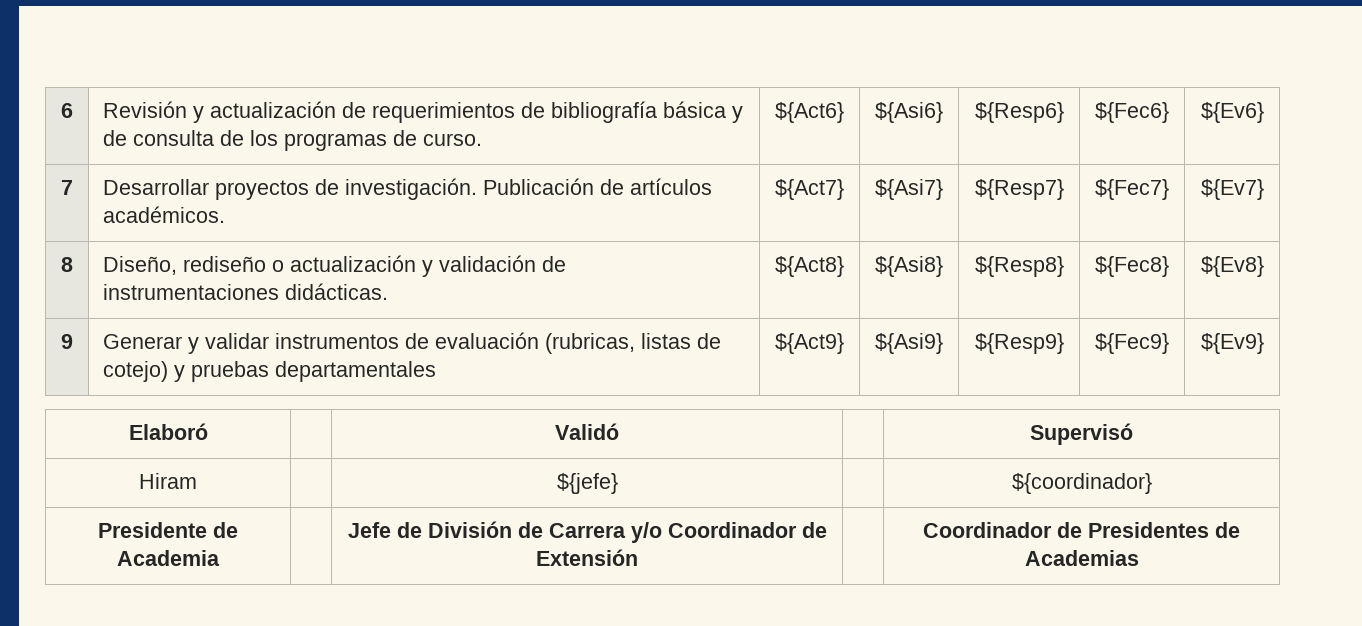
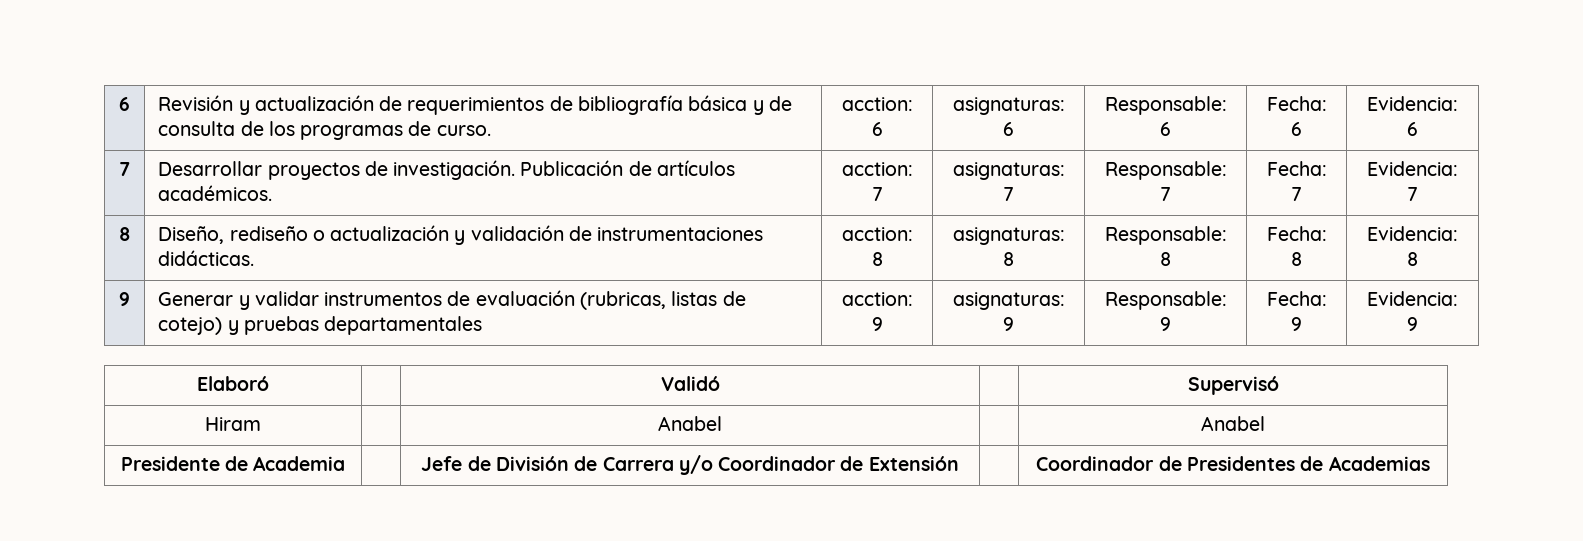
- 6 | Revisión y actualización de requerimientos de bibliografía básica y de consulta de los programas de curso. | ${Act6} | ${Asi6} | ${Resp6} | ${Fec6} | ${Ev6}
+ 6 | Revisión y actualización de requerimientos de bibliografía básica y de consulta de los programas de curso. | acction: 6 | asignaturas: 6 | Responsable: 6 | Fecha: 6 | Evidencia: 6
- 7 | Desarrollar proyectos de investigación. Publicación de artículos académicos. | ${Act7} | ${Asi7} | ${Resp7} | ${Fec7} | ${Ev7}
+ 7 | Desarrollar proyectos de investigación. Publicación de artículos académicos. | acction: 7 | asignaturas: 7 | Responsable: 7 | Fecha: 7 | Evidencia: 7
- 8 | Diseño, rediseño o actualización y validación de instrumentaciones didácticas. | ${Act8} | ${Asi8} | ${Resp8} | ${Fec8} | ${Ev8}
+ 8 | Diseño, rediseño o actualización y validación de instrumentaciones didácticas. | acction: 8 | asignaturas: 8 | Responsable: 8 | Fecha: 8 | Evidencia: 8
- 9 | Generar y validar instrumentos de evaluación (rubricas, listas de cotejo) y pruebas departamentales | ${Act9} | ${Asi9} | ${Resp9} | ${Fec9} | ${Ev9}
+ 9 | Generar y validar instrumentos de evaluación (rubricas, listas de cotejo) y pruebas departamentales | acction: 9 | asignaturas: 9 | Responsable: 9 | Fecha: 9 | Evidencia: 9
- Hiram | | ${jefe} | | ${coordinador}
+ Hiram | | Anabel | | Anabel

